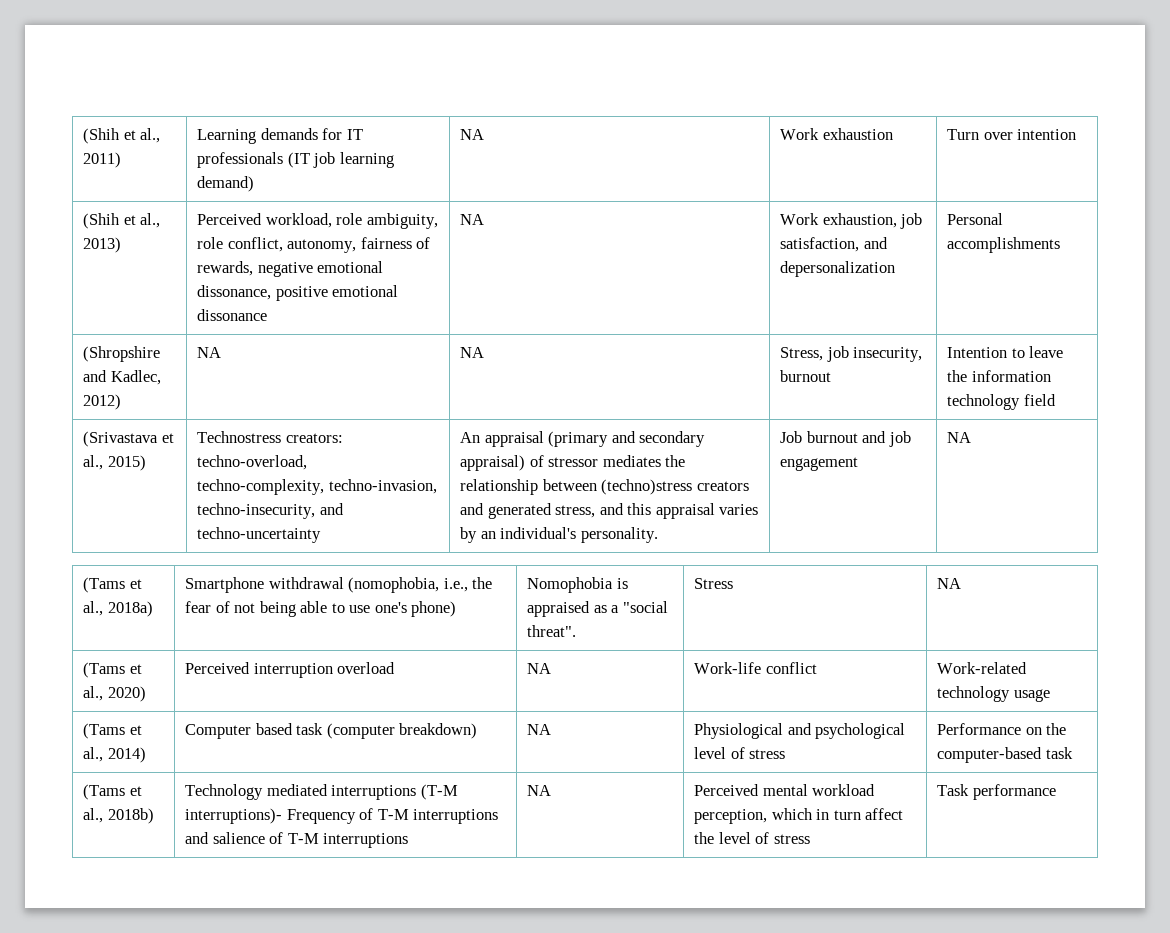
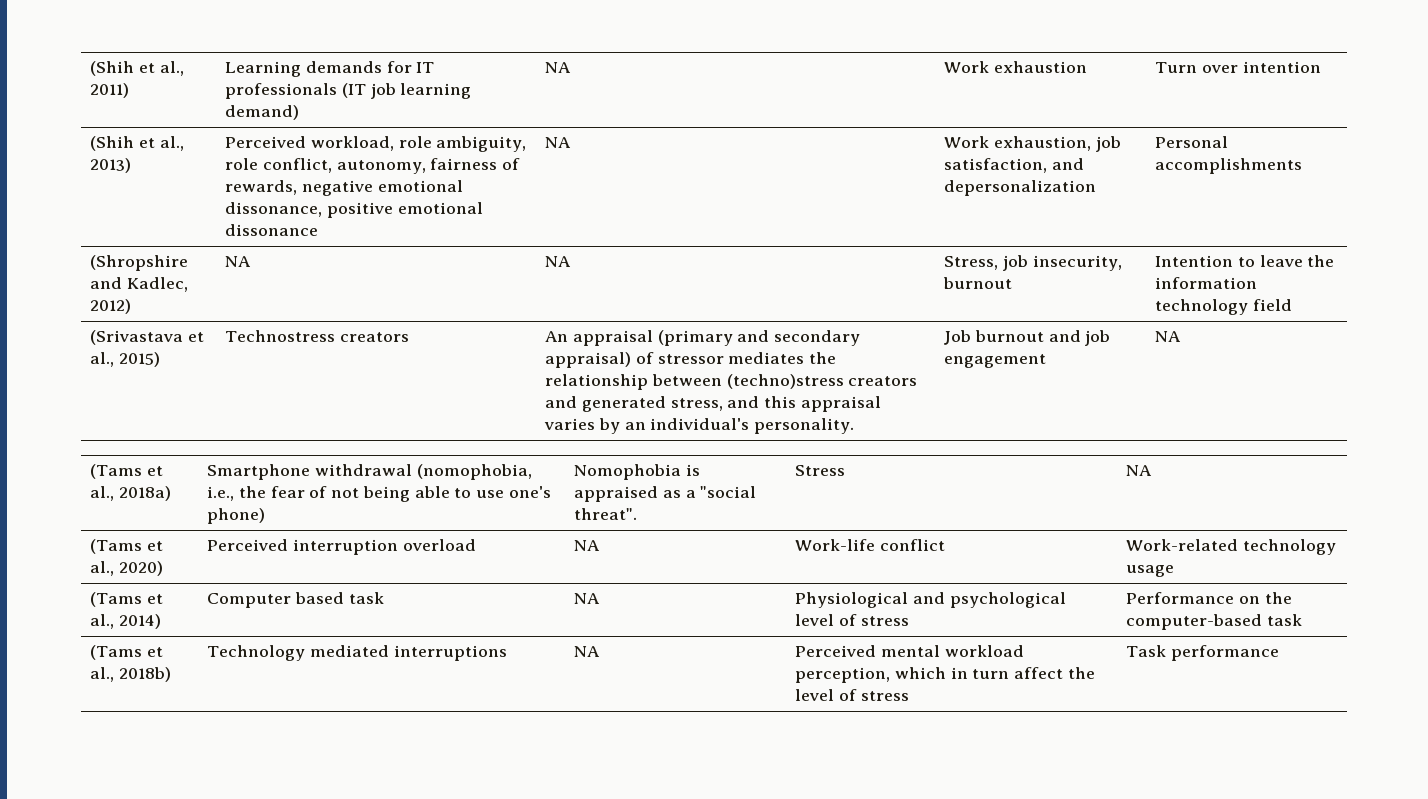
- Technostress creators: techno-overload, techno-complexity, techno-invasion, techno-insecurity, and techno-uncertainty
+ Technostress creators
- (Tams et al., 2014) | Computer based task (computer breakdown) | NA | Physiological and psychological level of stress | Performance on the computer-based task
+ (Tams et al., 2014) | Computer based task | NA | Physiological and psychological level of stress | Performance on the computer-based task
- (Tams et al., 2018b) | Technology mediated interruptions (T-M interruptions)- Frequency of T-M interruptions and salience of T-M interruptions | NA | Perceived mental workload perception, which in turn affect the level of stress | Task performance
+ (Tams et al., 2018b) | Technology mediated interruptions | NA | Perceived mental workload perception, which in turn affect the level of stress | Task performance

